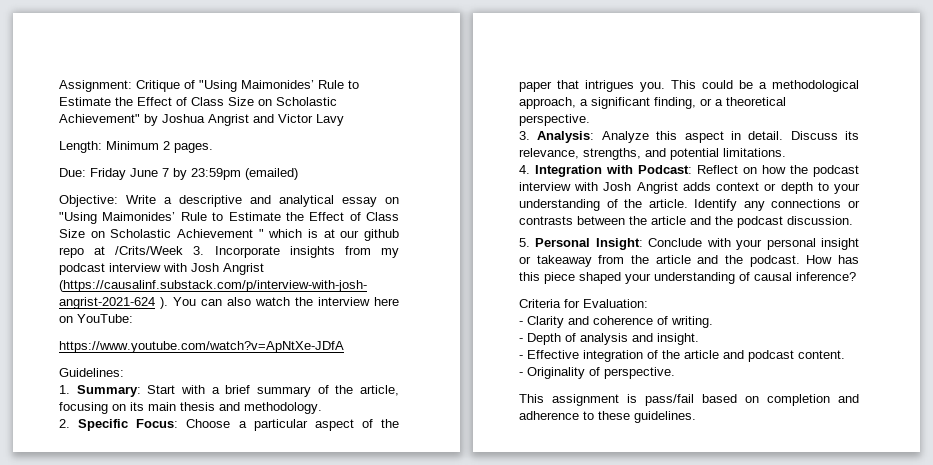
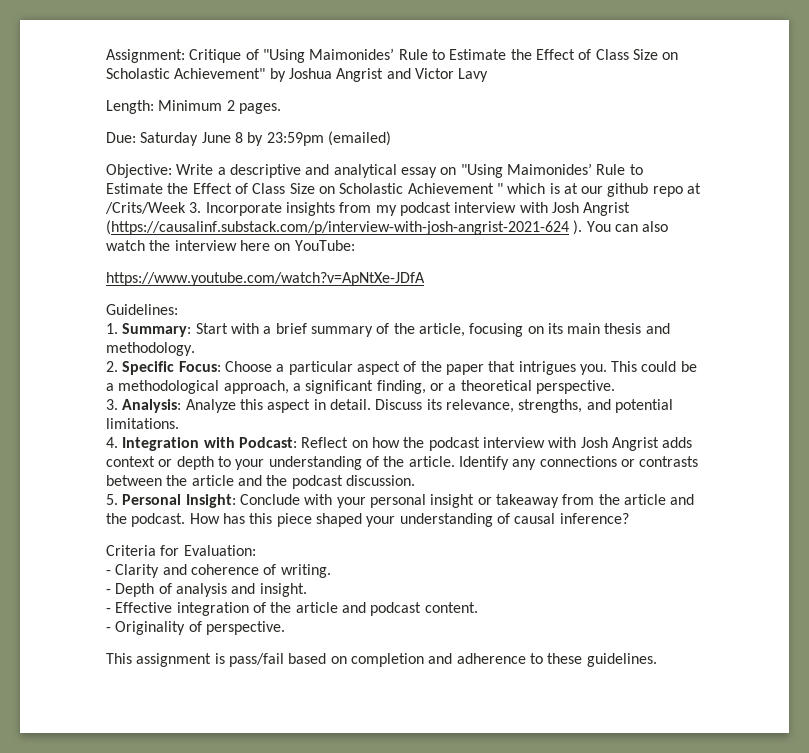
- Due: Friday June 7 by 23:59pm (emailed)
+ Due: Saturday June 8 by 23:59pm (emailed)

